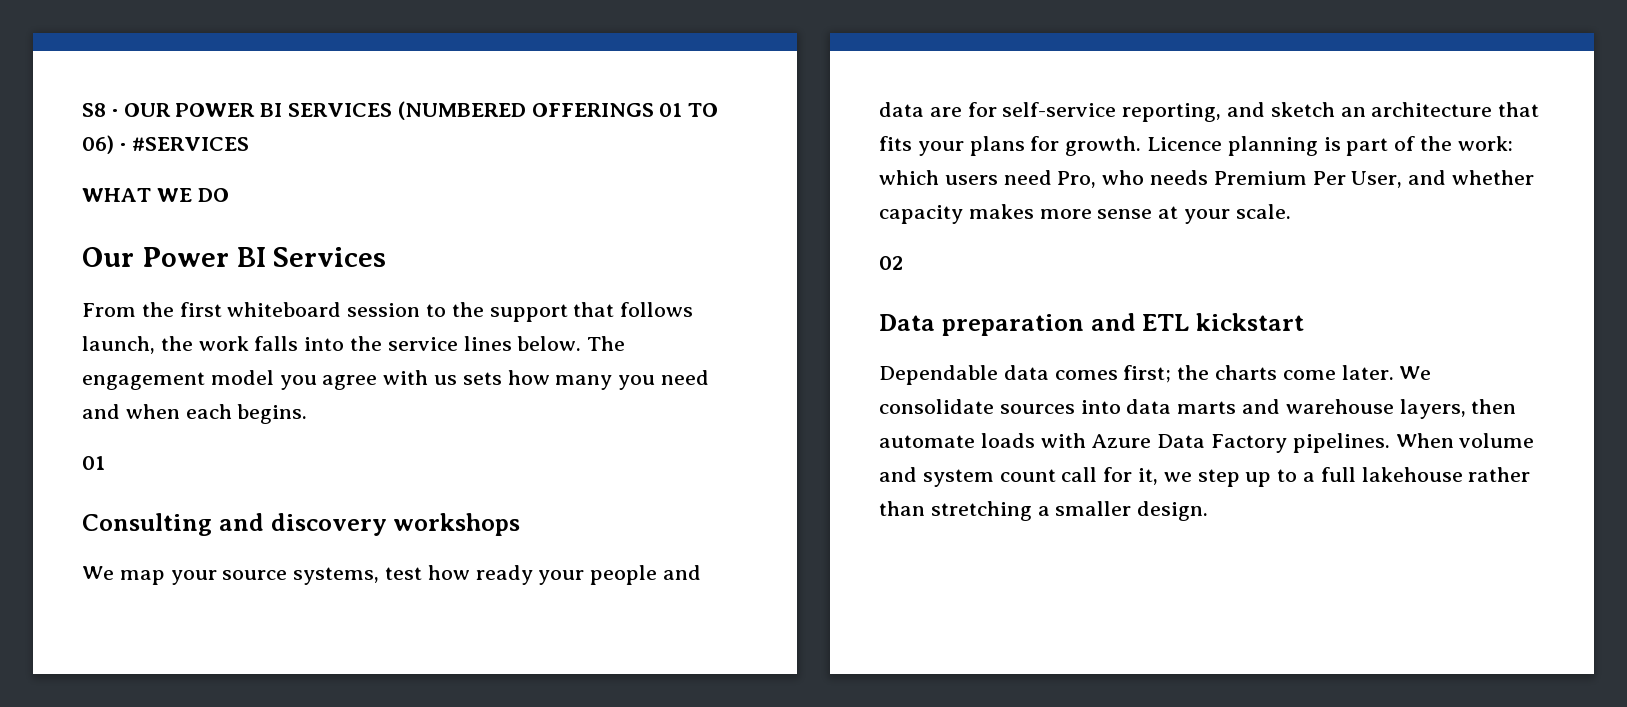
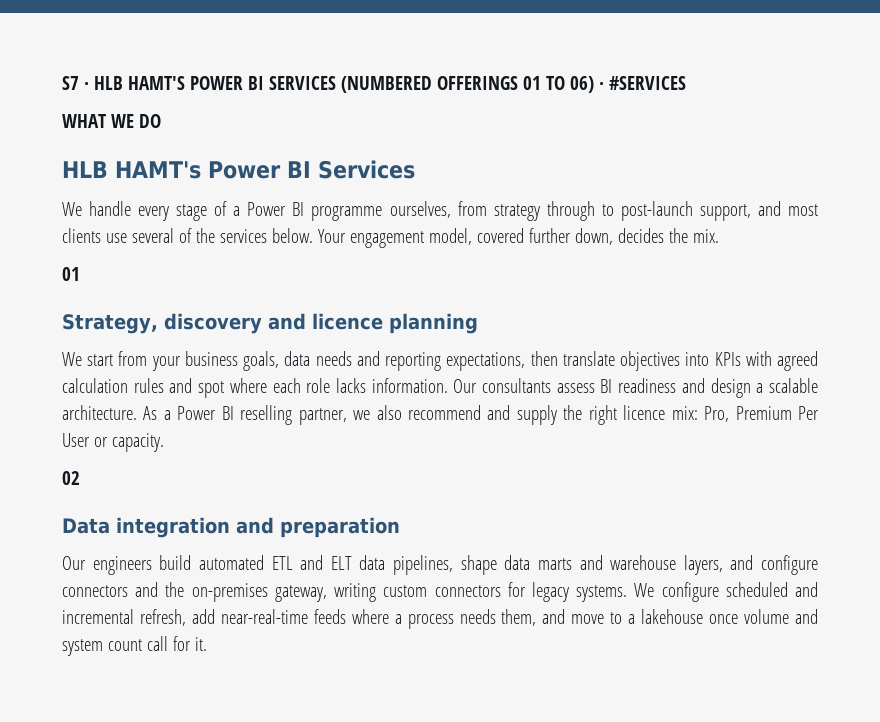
- S8 · OUR POWER BI SERVICES (NUMBERED OFFERINGS 01 TO 06) · #SERVICES
+ S7 · HLB HAMT'S POWER BI SERVICES (NUMBERED OFFERINGS 01 TO 06) · #SERVICES
- Our Power BI Services
+ HLB HAMT's Power BI Services
- From the first whiteboard session to the support that follows launch, the work falls into the service lines below. The engagement model you agree with us sets how many you need and when each begins.
+ We handle every stage of a Power BI programme ourselves, from strategy through to post-launch support, and most clients use several of the services below. Your engagement model, covered further down, decides the mix.
  01
- Consulting and discovery workshops
- We map your source systems, test how ready your people and data are for self-service reporting, and sketch an architecture that fits your plans for growth. Licence planning is part of the work: which users need Pro, who needs Premium Per User, and whether capacity makes more sense at your scale.
+ Strategy, discovery and licence planning
+ We start from your business goals, data needs and reporting expectations, then translate objectives into KPIs with agreed calculation rules and spot where each role lacks information. Our consultants assess BI readiness and design a scalable architecture. As a Power BI reselling partner, we also recommend and supply the right licence mix: Pro, Premium Per User or capacity.
- Data preparation and ETL kickstart
- Dependable data comes first; the charts come later. We consolidate sources into data marts and warehouse layers, then automate loads with Azure Data Factory pipelines. When volume and system count call for it, we step up to a full lakehouse rather than stretching a smaller design.
+ Data integration and preparation
+ Our engineers build automated ETL and ELT data pipelines, shape data marts and warehouse layers, and configure connectors and the on-premises gateway, writing custom connectors for legacy systems. We configure scheduled and incremental refresh, add near-real-time feeds where a process needs them, and move to a lakehouse once volume and system count call for it.

